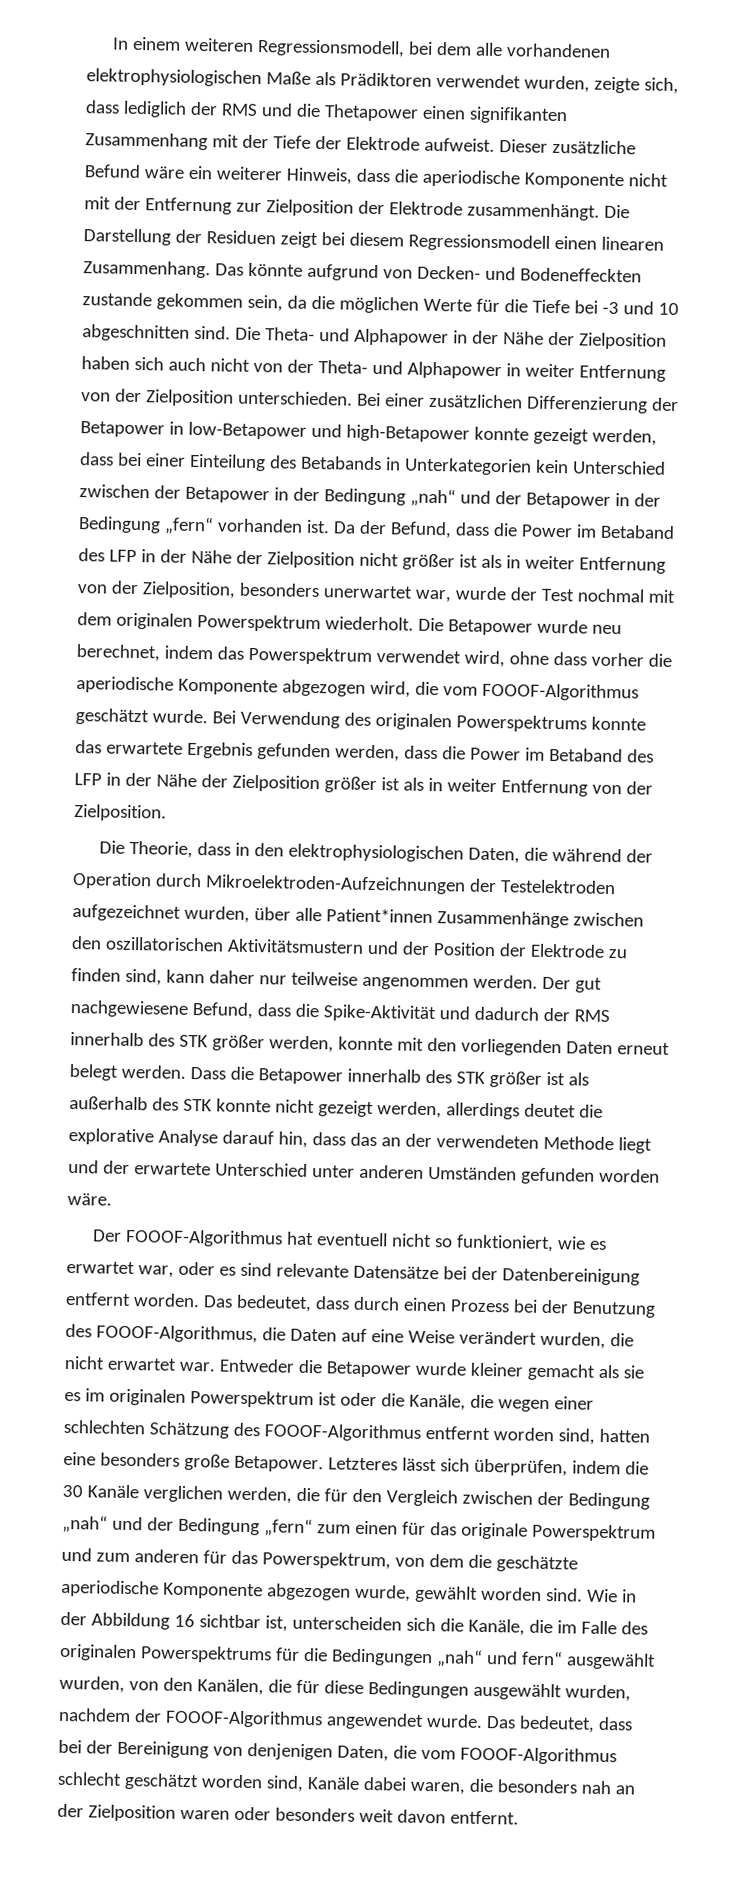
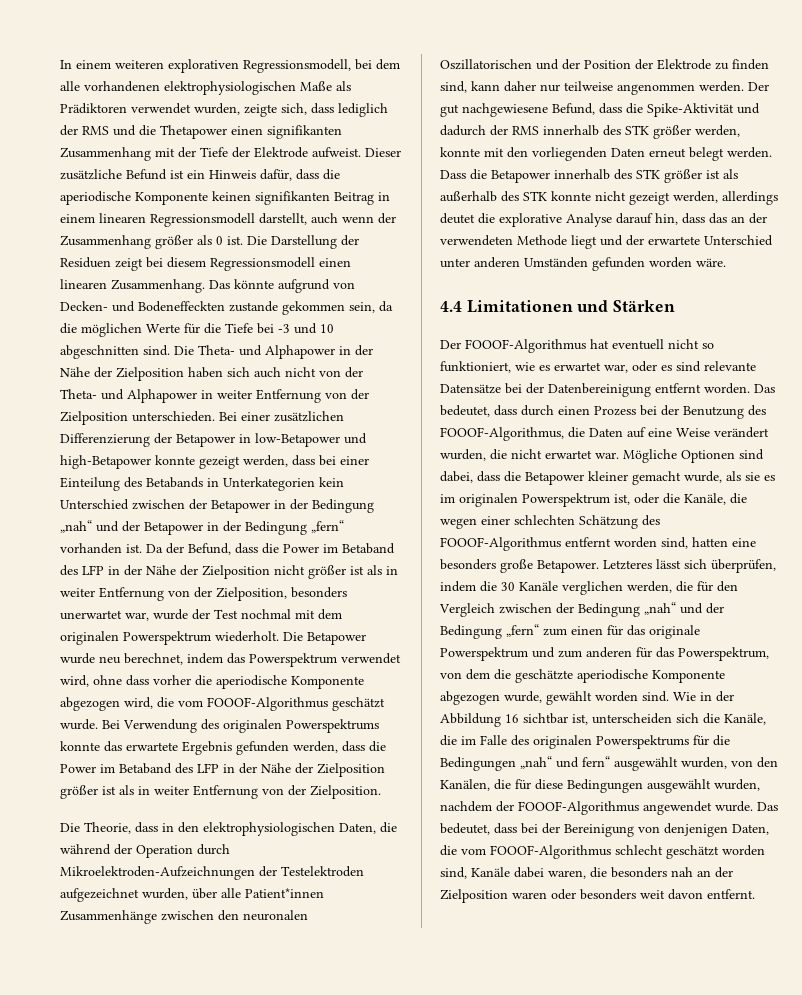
- In einem weiteren Regressionsmodell, bei dem alle vorhandenen elektrophysiologischen Maße als Prädiktoren verwendet wurden, zeigte sich, dass lediglich der RMS und die Thetapower einen signifikanten Zusammenhang mit der Tiefe der Elektrode aufweist.
+ In einem weiteren explorativen Regressionsmodell, bei dem alle vorhandenen elektrophysiologischen Maße als Prädiktoren verwendet wurden, zeigte sich, dass lediglich der RMS und die Thetapower einen signifikanten Zusammenhang mit der Tiefe der Elektrode aufweist.
- Dieser zusätzliche Befund wäre ein weiterer Hinweis, dass die aperiodische Komponente nicht mit der Entfernung zur Zielposition der Elektrode zusammenhängt.
+ Dieser zusätzliche Befund ist ein Hinweis dafür, dass die aperiodische Komponente keinen signifikanten Beitrag in einem linearen Regressionsmodell darstellt, auch wenn der Zusammenhang größer als 0 ist.
- Die Theorie, dass in den elektrophysiologischen Daten, die während der Operation durch Mikroelektroden-Aufzeichnungen der Testelektroden aufgezeichnet wurden, über alle Patient*innen Zusammenhänge zwischen den oszillatorischen Aktivitätsmustern und der Position der Elektrode zu finden sind, kann daher nur teilweise angenommen werden.
+ Die Theorie, dass in den elektrophysiologischen Daten, die während der Operation durch Mikroelektroden-Aufzeichnungen der Testelektroden aufgezeichnet wurden, über alle Patient*innen Zusammenhänge zwischen den neuronalen Oszillatorischen und der Position der Elektrode zu finden sind, kann daher nur teilweise angenommen werden.
+ 4.4 Limitationen und Stärken
- Entweder die Betapower wurde kleiner gemacht als sie es im originalen Powerspektrum ist oder die Kanäle, die wegen einer schlechten Schätzung des FOOOF-Algorithmus entfernt worden sind, hatten eine besonders große Betapower.
+ Mögliche Optionen sind dabei, dass die Betapower kleiner gemacht wurde, als sie es im originalen Powerspektrum ist, oder die Kanäle, die wegen einer schlechten Schätzung des FOOOF-Algorithmus entfernt worden sind, hatten eine besonders große Betapower.

